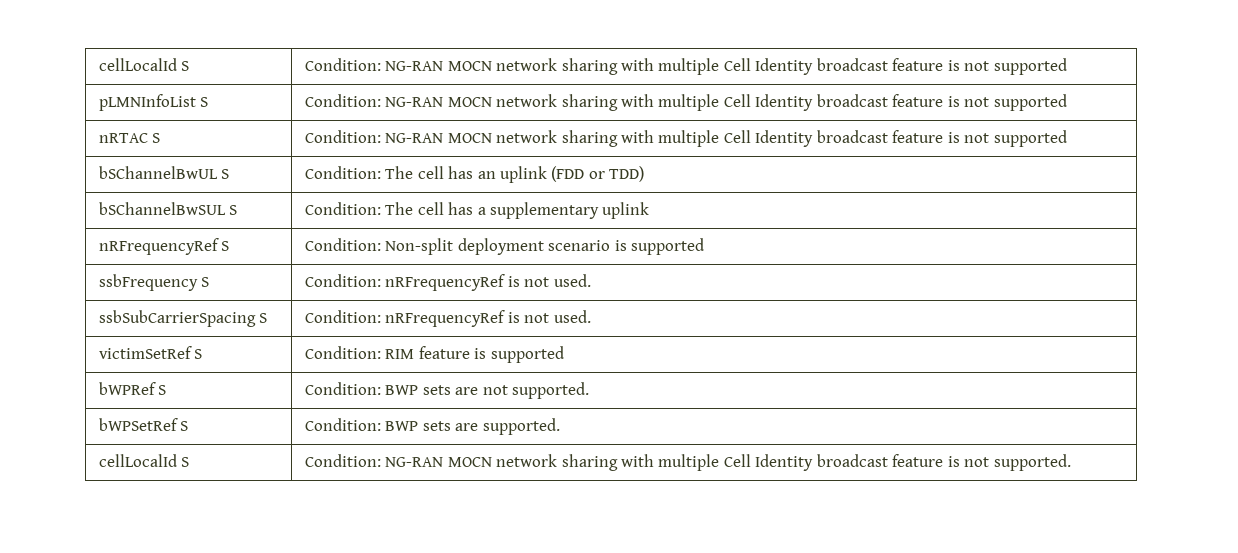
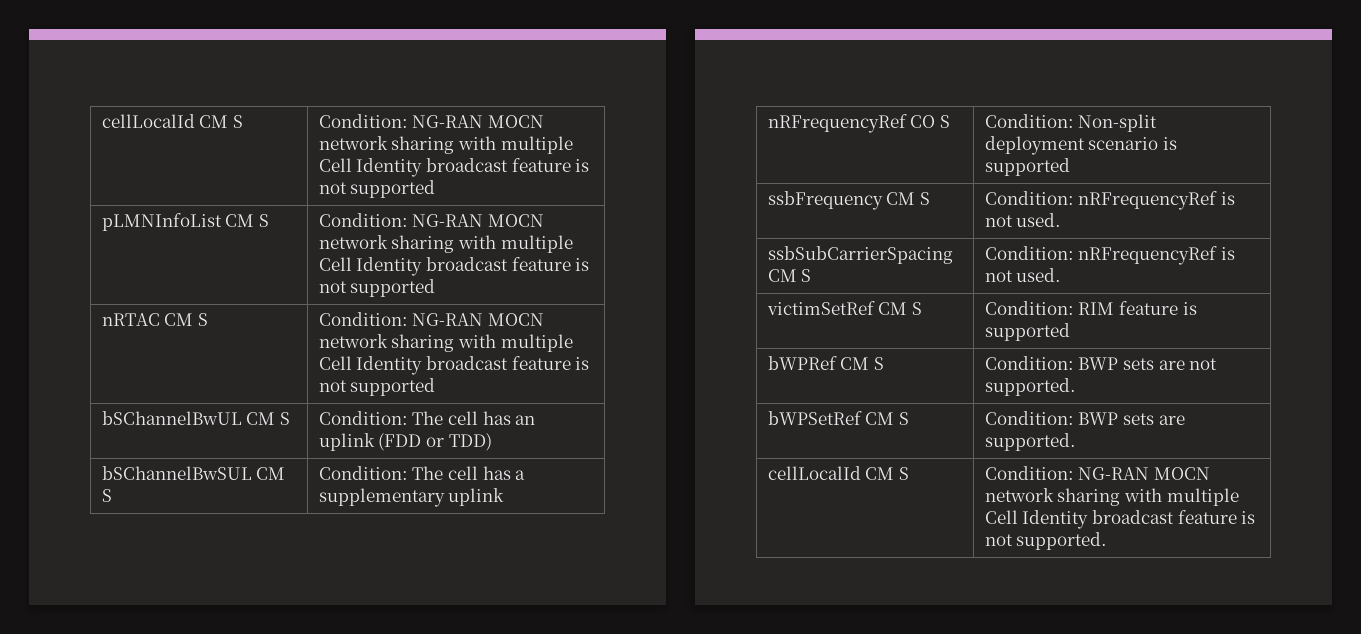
- cellLocalId S | Condition: NG-RAN MOCN network sharing with multiple Cell Identity broadcast feature is not supported
+ cellLocalId CM S | Condition: NG-RAN MOCN network sharing with multiple Cell Identity broadcast feature is not supported
- pLMNInfoList S | Condition: NG-RAN MOCN network sharing with multiple Cell Identity broadcast feature is not supported
+ pLMNInfoList CM S | Condition: NG-RAN MOCN network sharing with multiple Cell Identity broadcast feature is not supported
- nRTAC S | Condition: NG-RAN MOCN network sharing with multiple Cell Identity broadcast feature is not supported
+ nRTAC CM S | Condition: NG-RAN MOCN network sharing with multiple Cell Identity broadcast feature is not supported
- bSChannelBwUL S | Condition: The cell has an uplink (FDD or TDD)
+ bSChannelBwUL CM S | Condition: The cell has an uplink (FDD or TDD)
- bSChannelBwSUL S | Condition: The cell has a supplementary uplink
+ bSChannelBwSUL CM S | Condition: The cell has a supplementary uplink
- nRFrequencyRef S | Condition: Non-split deployment scenario is supported
+ nRFrequencyRef CO S | Condition: Non-split deployment scenario is supported
- ssbFrequency S | Condition: nRFrequencyRef is not used.
+ ssbFrequency CM S | Condition: nRFrequencyRef is not used.
- ssbSubCarrierSpacing S | Condition: nRFrequencyRef is not used.
+ ssbSubCarrierSpacing CM S | Condition: nRFrequencyRef is not used.
- victimSetRef S | Condition: RIM feature is supported
+ victimSetRef CM S | Condition: RIM feature is supported
- bWPRef S | Condition: BWP sets are not supported.
+ bWPRef CM S | Condition: BWP sets are not supported.
- bWPSetRef S | Condition: BWP sets are supported.
+ bWPSetRef CM S | Condition: BWP sets are supported.
- cellLocalId S | Condition: NG-RAN MOCN network sharing with multiple Cell Identity broadcast feature is not supported.
+ cellLocalId CM S | Condition: NG-RAN MOCN network sharing with multiple Cell Identity broadcast feature is not supported.

